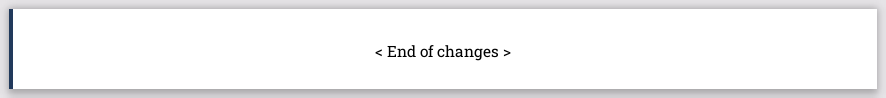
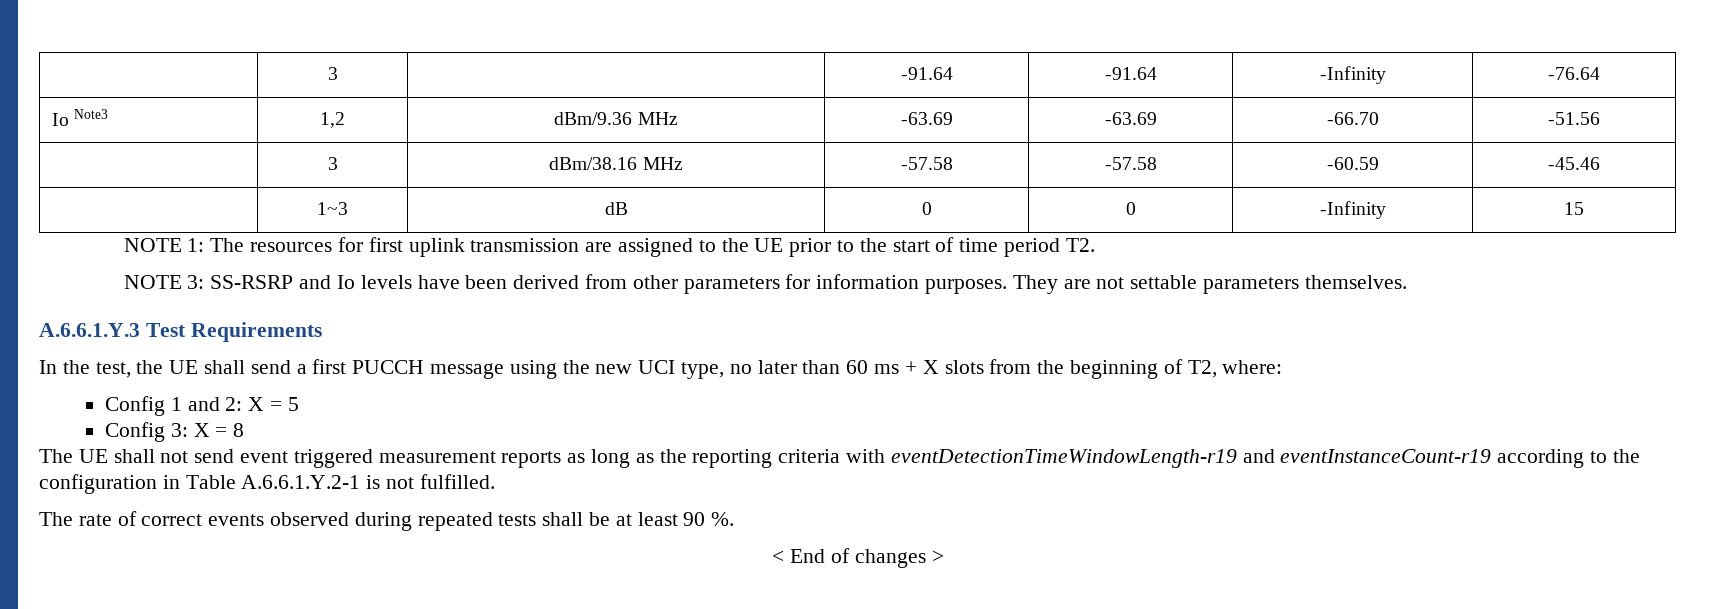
+ | 3 | | -91.64 | -91.64 | -Infinity | -76.64
+ Io Note3 | 1,2 | dBm/9.36 MHz | -63.69 | -63.69 | -66.70 | -51.56
+ | 3 | dBm/38.16 MHz | -57.58 | -57.58 | -60.59 | -45.46
+ | 1~3 | dB | 0 | 0 | -Infinity | 15
+ NOTE 1: The resources for first uplink transmission are assigned to the UE prior to the start of time period T2.
+ NOTE 3: SS-RSRP and Io levels have been derived from other parameters for information purposes. They are not settable parameters themselves.
+ A.6.6.1.Y.3 Test Requirements
+ In the test, the UE shall send a first PUCCH message using the new UCI type, no later than 60 ms + X slots from the beginning of T2, where:
+ Config 1 and 2: X = 5
+ Config 3: X = 8
+ The UE shall not send event triggered measurement reports as long as the reporting criteria with eventDetectionTimeWindowLength-r19 and eventInstanceCount-r19 according to the configuration in Table A.6.6.1.Y.2-1 is not fulfilled.
+ The rate of correct events observed during repeated tests shall be at least 90 %.

